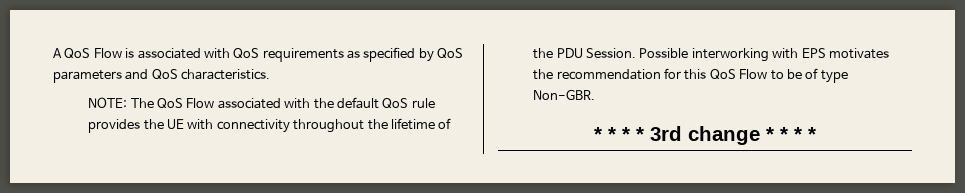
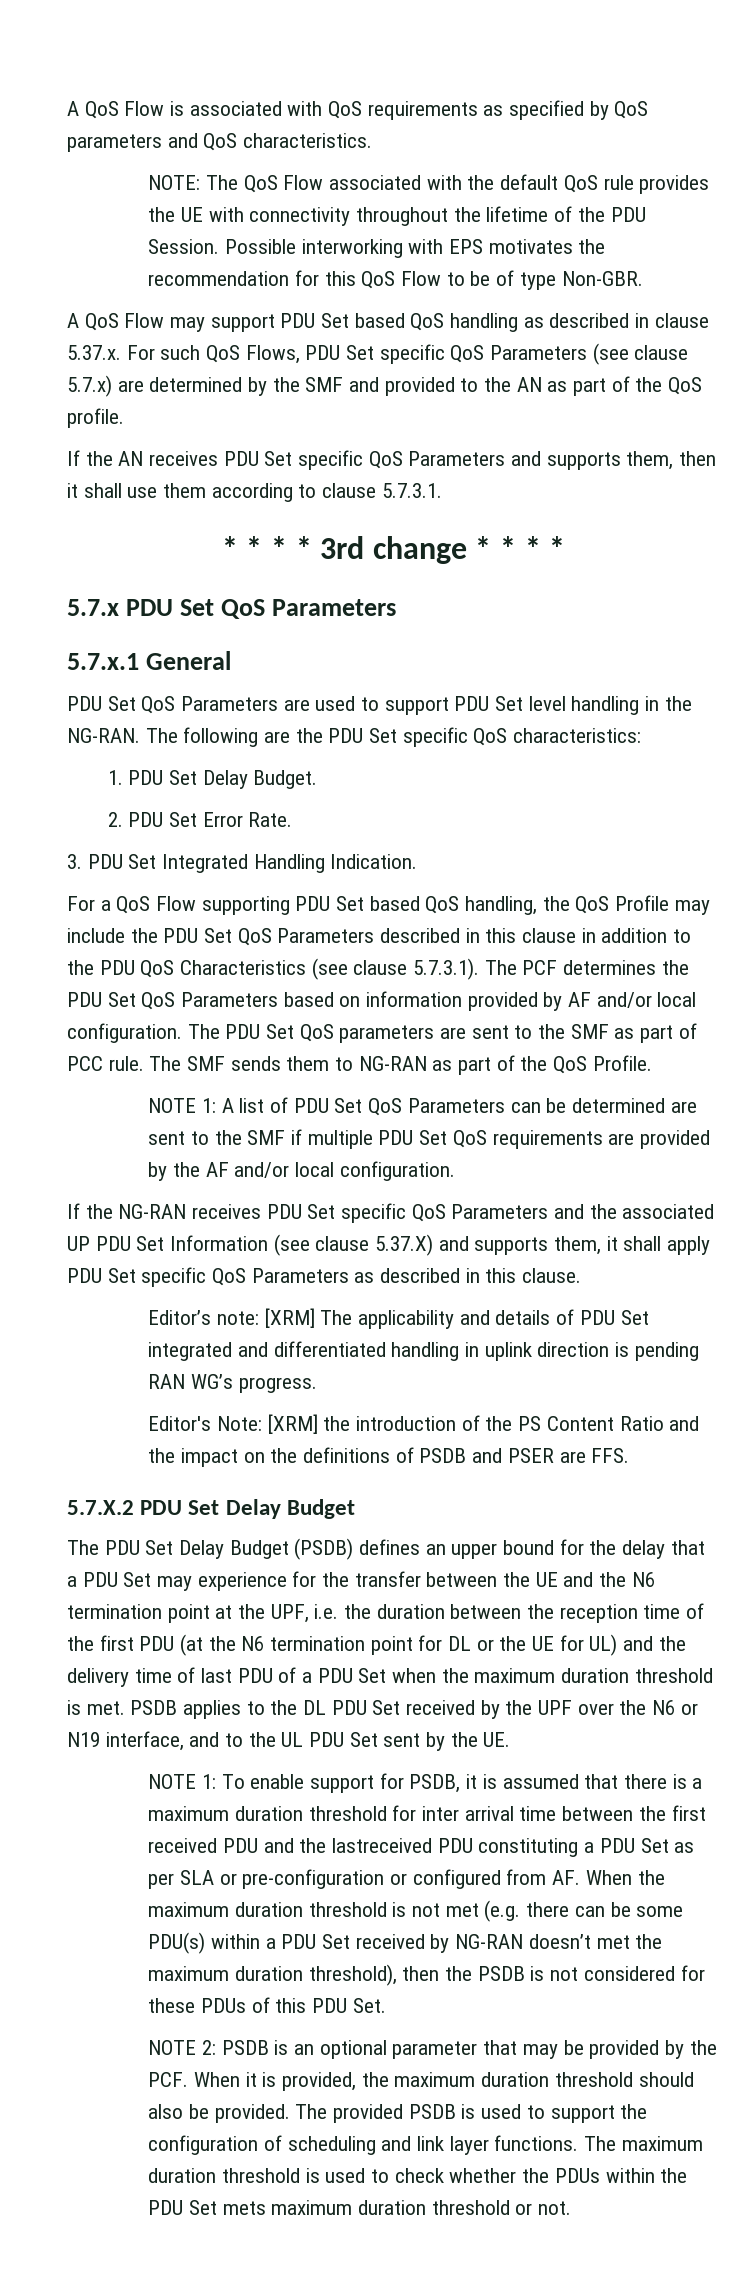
+ A QoS Flow may support PDU Set based QoS handling as described in clause 5.37.x. For such QoS Flows, PDU Set specific QoS Parameters (see clause 5.7.x) are determined by the SMF and provided to the AN as part of the QoS profile.
+ If the AN receives PDU Set specific QoS Parameters and supports them, then it shall use them according to clause 5.7.3.1.
+ 5.7.x PDU Set QoS Parameters
+ 5.7.x.1 General
+ PDU Set QoS Parameters are used to support PDU Set level handling in the NG-RAN. The following are the PDU Set specific QoS characteristics:
+ 1. PDU Set Delay Budget.
+ 2. PDU Set Error Rate.
+ 3. PDU Set Integrated Handling Indication.
+ For a QoS Flow supporting PDU Set based QoS handling, the QoS Profile may include the PDU Set QoS Parameters described in this clause in addition to the PDU QoS Characteristics (see clause 5.7.3.1). The PCF determines the PDU Set QoS Parameters based on information provided by AF and/or local configuration. The PDU Set QoS parameters are sent to the SMF as part of PCC rule. The SMF sends them to NG-RAN as part of the QoS Profile.
+ NOTE 1: A list of PDU Set QoS Parameters can be determined are sent to the SMF if multiple PDU Set QoS requirements are provided by the AF and/or local configuration.
+ If the NG-RAN receives PDU Set specific QoS Parameters and the associated UP PDU Set Information (see clause 5.37.X) and supports them, it shall apply PDU Set specific QoS Parameters as described in this clause.
+ Editor’s note: [XRM] The applicability and details of PDU Set integrated and differentiated handling in uplink direction is pending RAN WG’s progress.
+ Editor's Note: [XRM] the introduction of the PS Content Ratio and the impact on the definitions of PSDB and PSER are FFS.
+ 5.7.X.2 PDU Set Delay Budget
+ The PDU Set Delay Budget (PSDB) defines an upper bound for the delay that a PDU Set may experience for the transfer between the UE and the N6 termination point at the UPF, i.e. the duration between the reception time of the first PDU (at the N6 termination point for DL or the UE for UL) and the delivery time of last PDU of a PDU Set when the maximum duration threshold is met. PSDB applies to the DL PDU Set received by the UPF over the N6 or N19 interface, and to the UL PDU Set sent by the UE.
+ NOTE 1: To enable support for PSDB, it is assumed that there is a maximum duration threshold for inter arrival time between the first received PDU and the lastreceived PDU constituting a PDU Set as per SLA or pre-configuration or configured from AF. When the maximum duration threshold is not met (e.g. there can be some PDU(s) within a PDU Set received by NG-RAN doesn’t met the maximum duration threshold), then the PSDB is not considered for these PDUs of this PDU Set.
+ NOTE 2: PSDB is an optional parameter that may be provided by the PCF. When it is provided, the maximum duration threshold should also be provided. The provided PSDB is used to support the configuration of scheduling and link layer functions. The maximum duration threshold is used to check whether the PDUs within the PDU Set mets maximum duration threshold or not.

